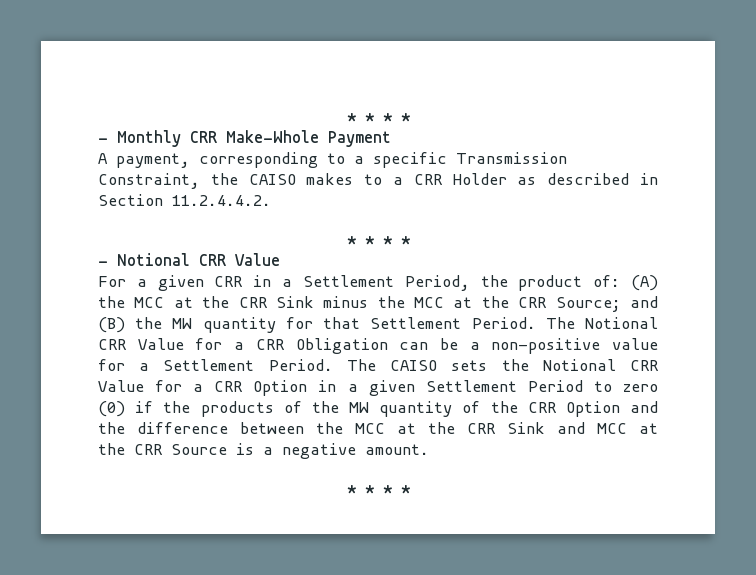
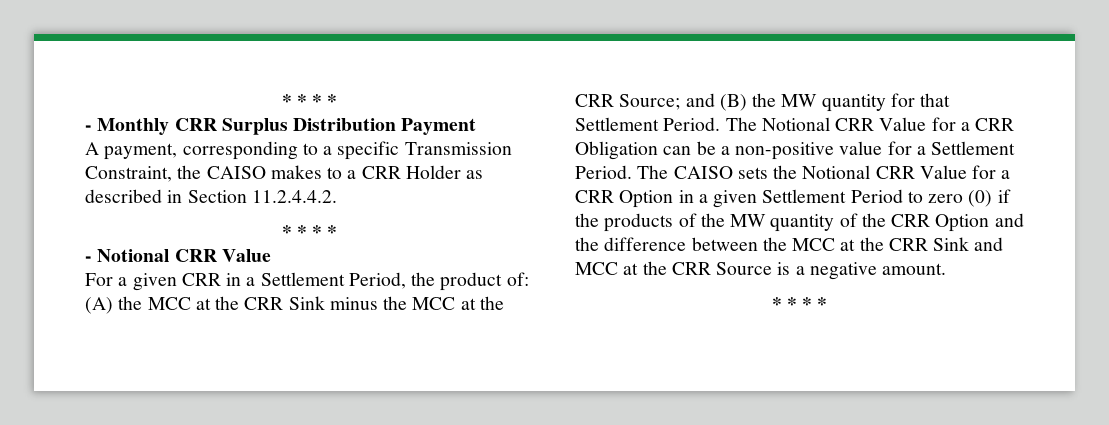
- - Monthly CRR Make-Whole Payment
+ - Monthly CRR Surplus Distribution Payment

